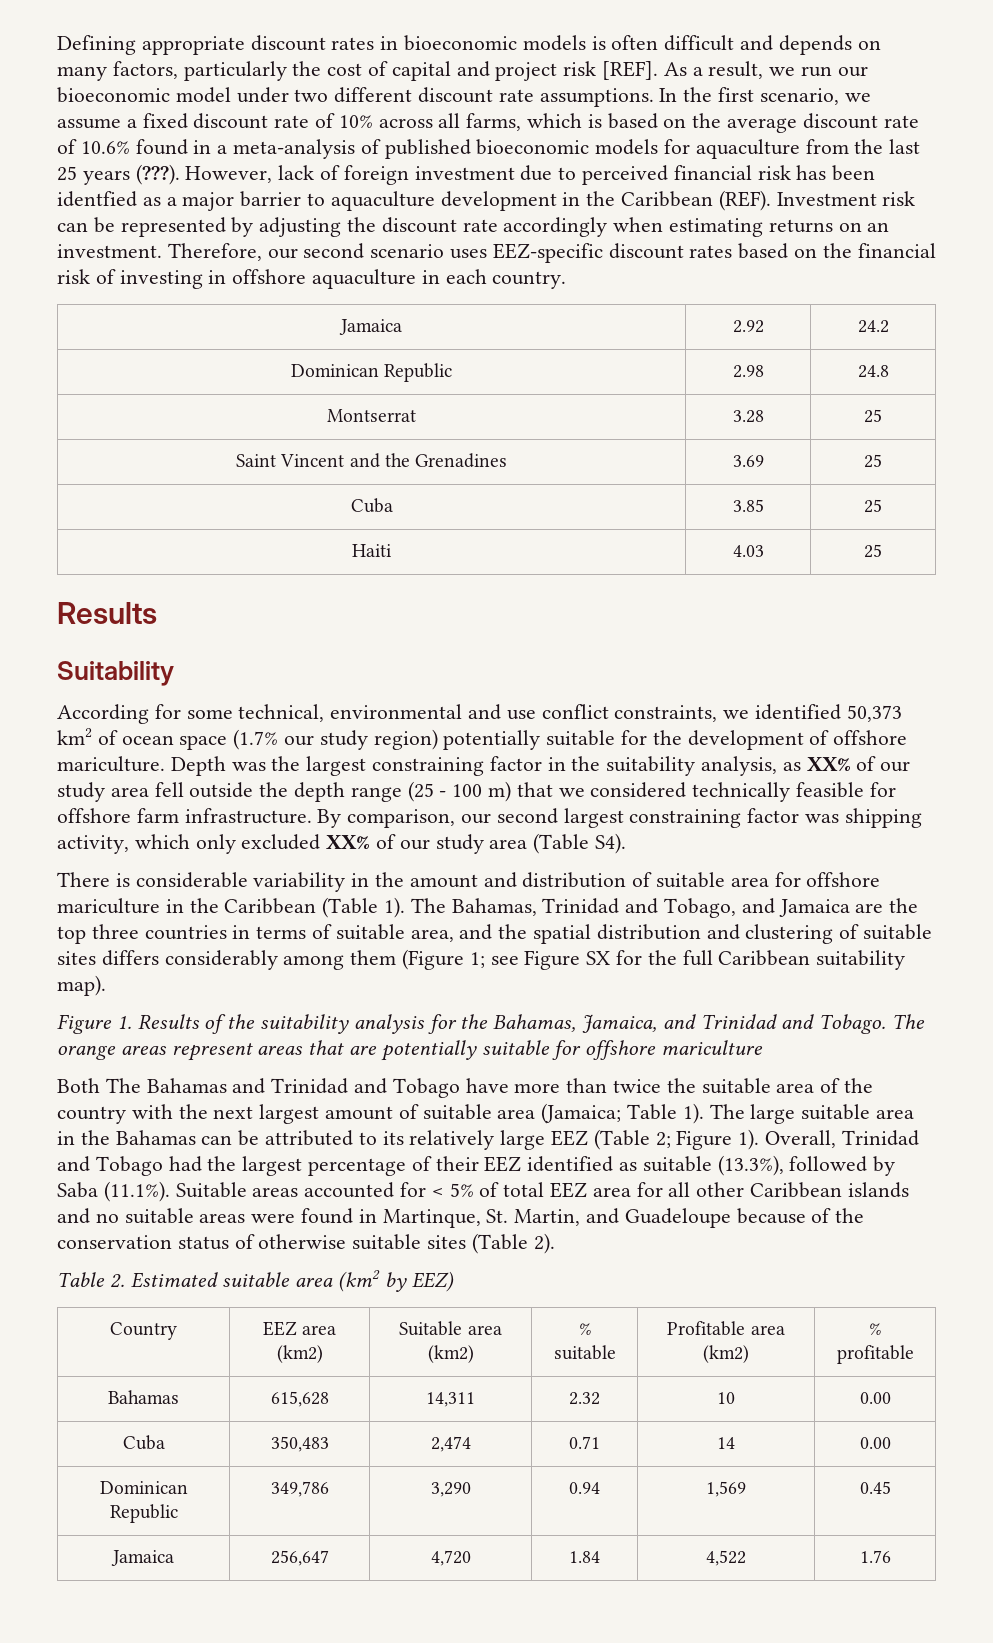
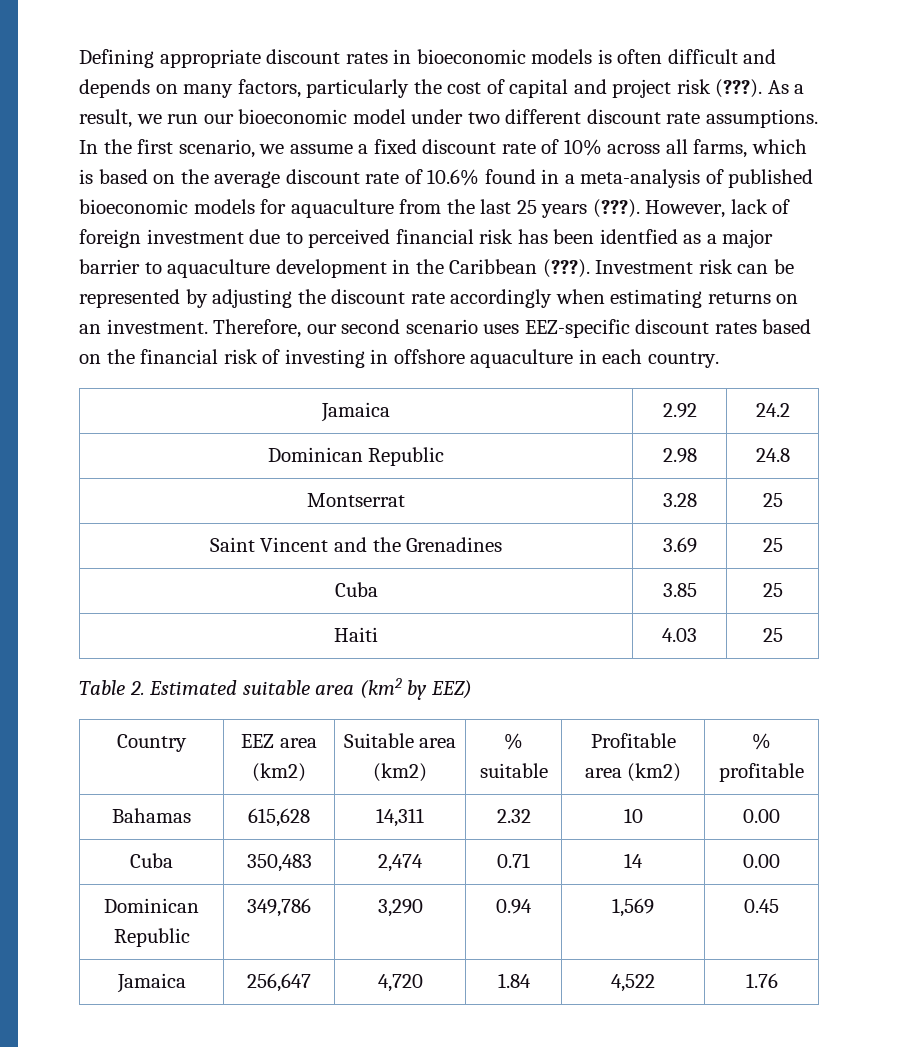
- Defining appropriate discount rates in bioeconomic models is often difficult and depends on many factors, particularly the cost of capital and project risk [REF].
+ Defining appropriate discount rates in bioeconomic models is often difficult and depends on many factors, particularly the cost of capital and project risk (???).
- However, lack of foreign investment due to perceived financial risk has been identfied as a major barrier to aquaculture development in the Caribbean (REF).
+ However, lack of foreign investment due to perceived financial risk has been identfied as a major barrier to aquaculture development in the Caribbean (???).
  Haiti | 4.03 | 25
- Results
- Suitability
- According for some technical, environmental and use conflict constraints, we identified 50,373 km2 of ocean space (1.7% our study region) potentially suitable for the development of offshore mariculture. Depth was the largest constraining factor in the suitability analysis, as XX% of our study area fell outside the depth range (25 - 100 m) that we considered technically feasible for offshore farm infrastructure. By comparison, our second largest constraining factor was shipping activity, which only excluded XX% of our study area (Table S4).
- There is considerable variability in the amount and distribution of suitable area for offshore mariculture in the Caribbean (Table 1). The Bahamas, Trinidad and Tobago, and Jamaica are the top three countries in terms of suitable area, and the spatial distribution and clustering of suitable sites differs considerably among them (Figure 1; see Figure SX for the full Caribbean suitability map).
- Figure 1. Results of the suitability analysis for the Bahamas, Jamaica, and Trinidad and Tobago. The orange areas represent areas that are potentially suitable for offshore mariculture
- Both The Bahamas and Trinidad and Tobago have more than twice the suitable area of the country with the next largest amount of suitable area (Jamaica; Table 1). The large suitable area in the Bahamas can be attributed to its relatively large EEZ (Table 2; Figure 1). Overall, Trinidad and Tobago had the largest percentage of their EEZ identified as suitable (13.3%), followed by Saba (11.1%). Suitable areas accounted for < 5% of total EEZ area for all other Caribbean islands and no suitable areas were found in Martinque, St. Martin, and Guadeloupe because of the conservation status of otherwise suitable sites (Table 2).

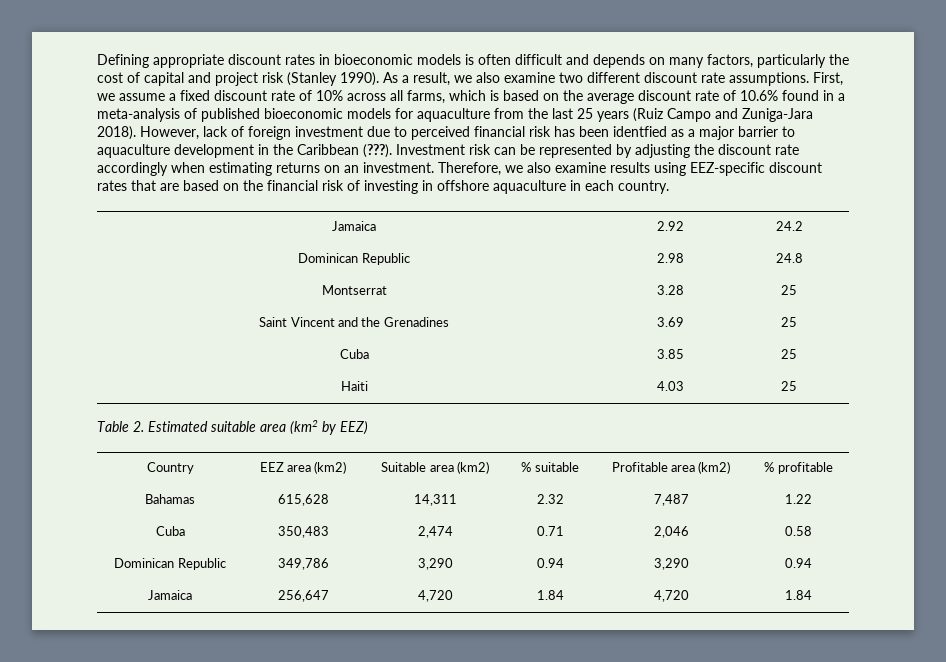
- Defining appropriate discount rates in bioeconomic models is often difficult and depends on many factors, particularly the cost of capital and project risk (???).
+ Defining appropriate discount rates in bioeconomic models is often difficult and depends on many factors, particularly the cost of capital and project risk (Stanley 1990).
- As a result, we run our bioeconomic model under two different discount rate assumptions.
+ As a result, we also examine two different discount rate assumptions.
- In the first scenario, we assume a fixed discount rate of 10% across all farms, which is based on the average discount rate of 10.6% found in a meta-analysis of published bioeconomic models for aquaculture from the last 25 years (???).
+ First, we assume a fixed discount rate of 10% across all farms, which is based on the average discount rate of 10.6% found in a meta-analysis of published bioeconomic models for aquaculture from the last 25 years (Ruiz Campo and Zuniga-Jara 2018).
- Therefore, our second scenario uses EEZ-specific discount rates based on the financial risk of investing in offshore aquaculture in each country.
+ Therefore, we also examine results using EEZ-specific discount rates that are based on the financial risk of investing in offshore aquaculture in each country.
- Bahamas | 615,628 | 14,311 | 2.32 | 10 | 0.00
+ Bahamas | 615,628 | 14,311 | 2.32 | 7,487 | 1.22
- Cuba | 350,483 | 2,474 | 0.71 | 14 | 0.00
+ Cuba | 350,483 | 2,474 | 0.71 | 2,046 | 0.58
- Dominican Republic | 349,786 | 3,290 | 0.94 | 1,569 | 0.45
+ Dominican Republic | 349,786 | 3,290 | 0.94 | 3,290 | 0.94
- Jamaica | 256,647 | 4,720 | 1.84 | 4,522 | 1.76
+ Jamaica | 256,647 | 4,720 | 1.84 | 4,720 | 1.84

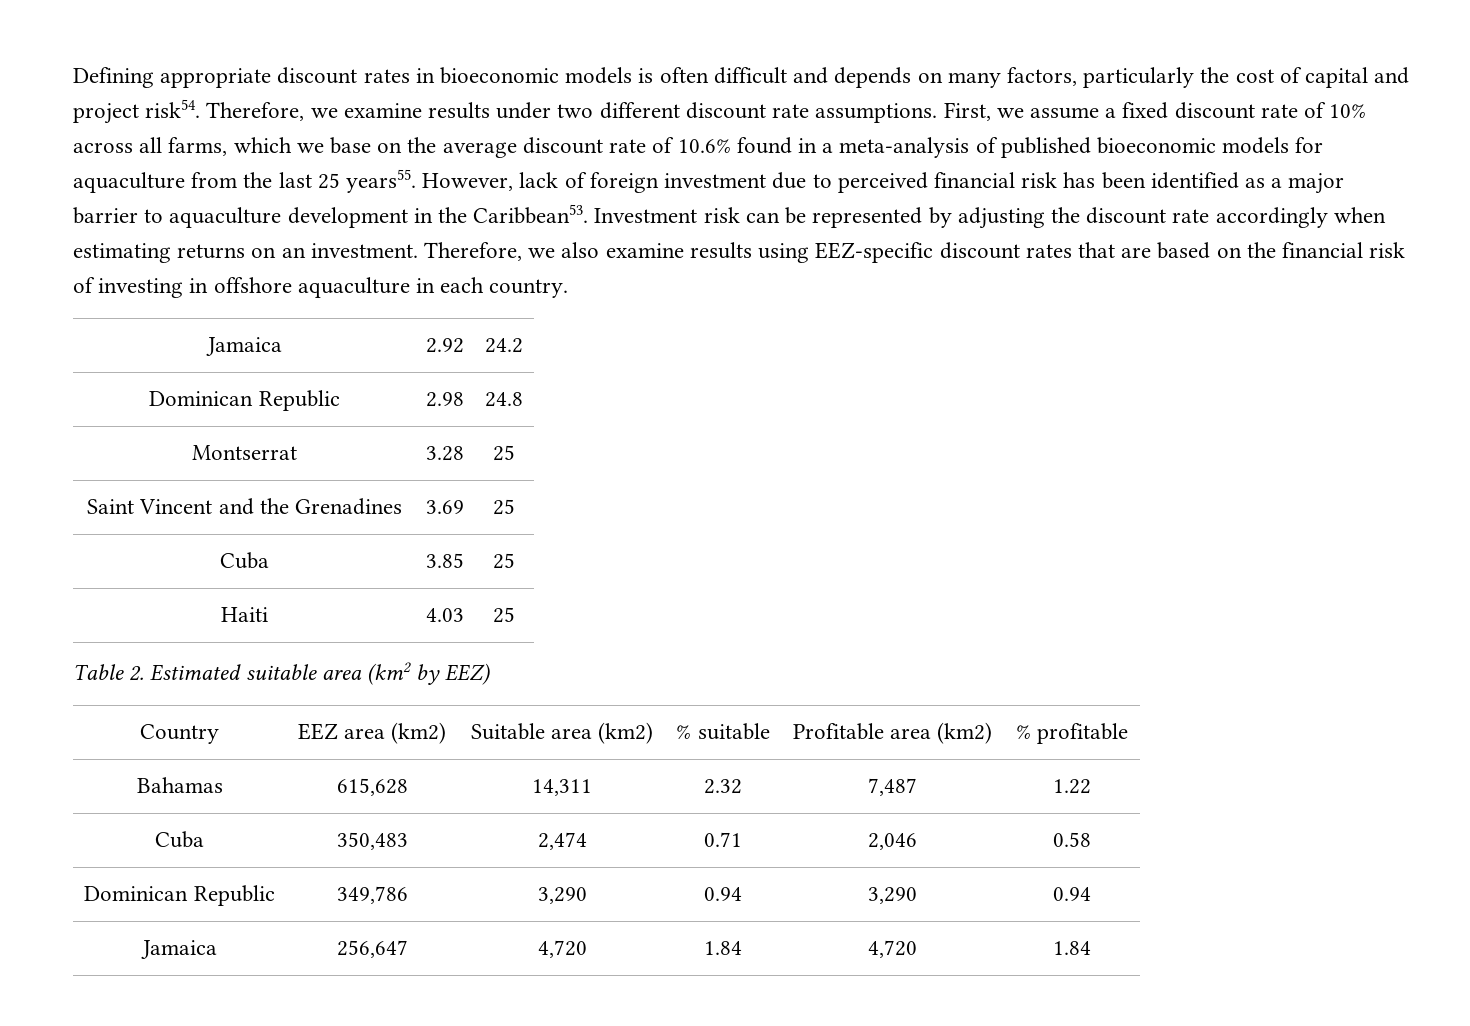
- Defining appropriate discount rates in bioeconomic models is often difficult and depends on many factors, particularly the cost of capital and project risk (Stanley 1990). As a result, we also examine two different discount rate assumptions.
+ Defining appropriate discount rates in bioeconomic models is often difficult and depends on many factors, particularly the cost of capital and project risk54. Therefore, we examine results under two different discount rate assumptions.
- First, we assume a fixed discount rate of 10% across all farms, which is based on the average discount rate of 10.6% found in a meta-analysis of published bioeconomic models for aquaculture from the last 25 years (Ruiz Campo and Zuniga-Jara 2018).
+ First, we assume a fixed discount rate of 10% across all farms, which we base on the average discount rate of 10.6% found in a meta-analysis of published bioeconomic models for aquaculture from the last 25 years55.
- However, lack of foreign investment due to perceived financial risk has been identfied as a major barrier to aquaculture development in the Caribbean (???).
+ However, lack of foreign investment due to perceived financial risk has been identified as a major barrier to aquaculture development in the Caribbean53.

